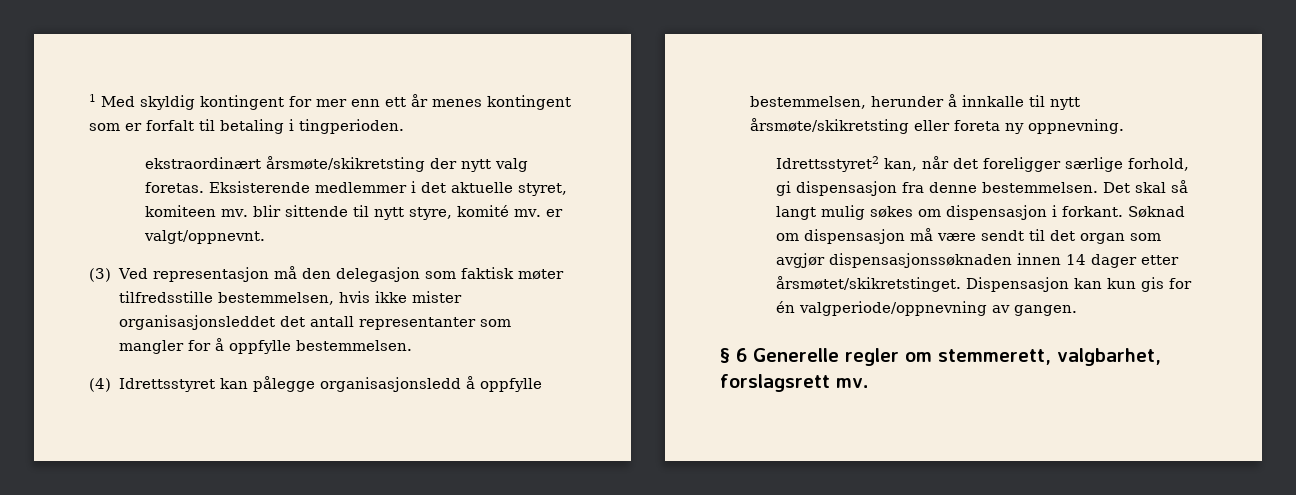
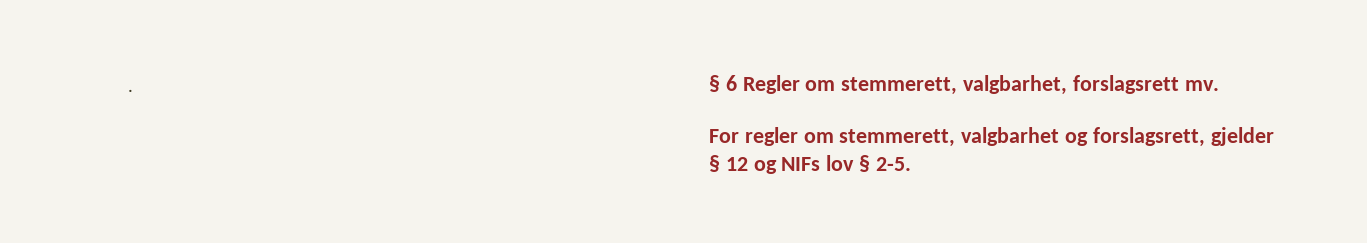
- 1 Med skyldig kontingent for mer enn ett år menes kontingent som er forfalt til betaling i tingperioden.
- ekstraordinært årsmøte/skikretsting der nytt valg foretas. Eksisterende medlemmer i det aktuelle styret, komiteen mv. blir sittende til nytt styre, komité mv. er valgt/oppnevnt.
- (3) Ved representasjon må den delegasjon som faktisk møter tilfredsstille bestemmelsen, hvis ikke mister organisasjonsleddet det antall representanter som mangler for å oppfylle bestemmelsen.
- (4) Idrettsstyret kan pålegge organisasjonsledd å oppfylle bestemmelsen, herunder å innkalle til nytt årsmøte/skikretsting eller foreta ny oppnevning.
- Idrettsstyret2 kan, når det foreligger særlige forhold, gi dispensasjon fra denne bestemmelsen. Det skal så langt mulig søkes om dispensasjon i forkant. Søknad om dispensasjon må være sendt til det organ som avgjør dispensasjonssøknaden innen 14 dager etter årsmøtet/skikretstinget. Dispensasjon kan kun gis for én valgperiode/oppnevning av gangen.
+ .
- § 6 Generelle regler om stemmerett, valgbarhet, forslagsrett mv.
+ § 6 Regler om stemmerett, valgbarhet, forslagsrett mv.
+ For regler om stemmerett, valgbarhet og forslagsrett, gjelder § 12 og NIFs lov § 2-5.

